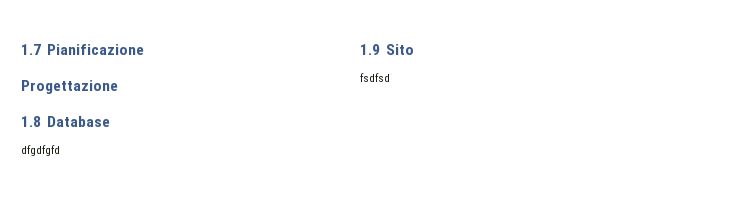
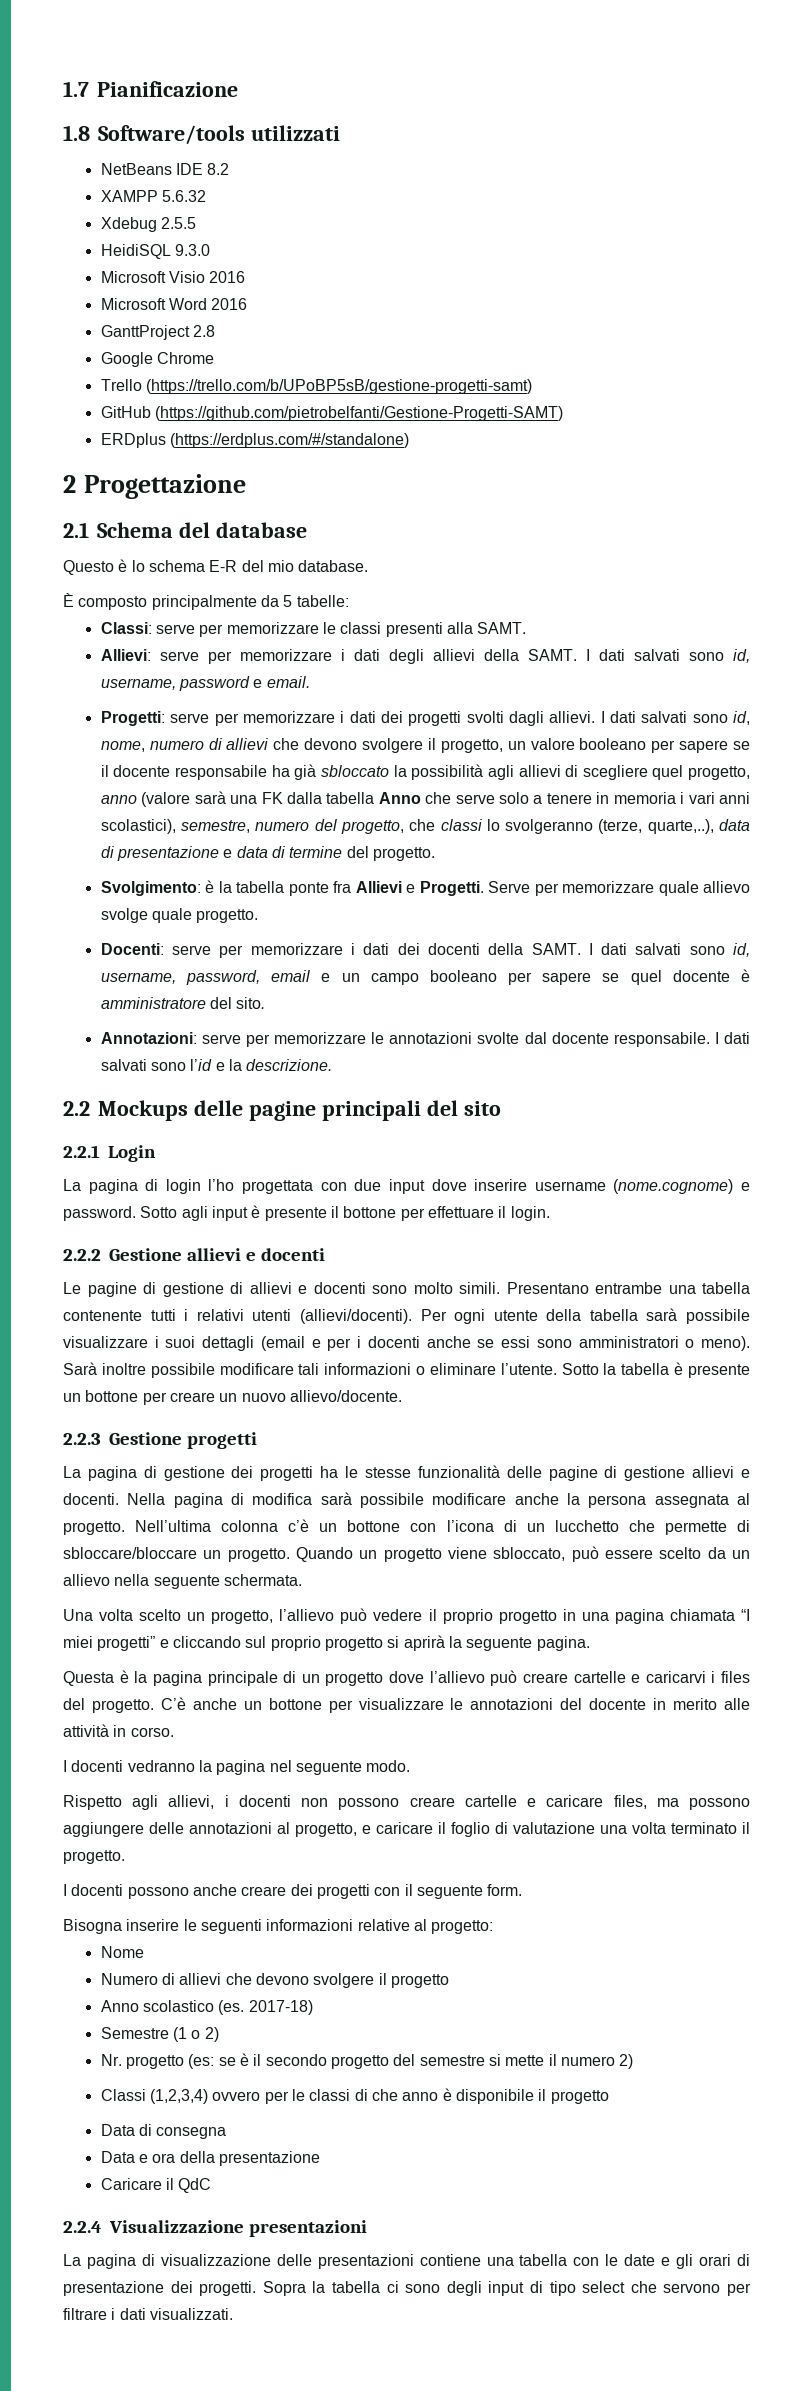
- Progettazione
- 1.8 Database
- dfgdfgfd
- 1.9 Sito
- fsdfsd
+ 1.8 Software/tools utilizzati
+ NetBeans IDE 8.2
+ XAMPP 5.6.32
+ Xdebug 2.5.5
+ HeidiSQL 9.3.0
+ Microsoft Visio 2016
+ Microsoft Word 2016
+ GanttProject 2.8
+ Google Chrome
+ Trello (https://trello.com/b/UPoBP5sB/gestione-progetti-samt)
+ GitHub (https://github.com/pietrobelfanti/Gestione-Progetti-SAMT)
+ ERDplus (https://erdplus.com/#/standalone)
+ 2 Progettazione
+ 2.1 Schema del database
+ Questo è lo schema E-R del mio database.
+ È composto principalmente da 5 tabelle:
+ Classi: serve per memorizzare le classi presenti alla SAMT.
+ Allievi: serve per memorizzare i dati degli allievi della SAMT. I dati salvati sono id, username, password e email.
+ Progetti: serve per memorizzare i dati dei progetti svolti dagli allievi. I dati salvati sono id, nome, numero di allievi che devono svolgere il progetto, un valore booleano per sapere se il docente responsabile ha già sbloccato la possibilità agli allievi di scegliere quel progetto, anno (valore sarà una FK dalla tabella Anno che serve solo a tenere in memoria i vari anni scolastici), semestre, numero del progetto, che classi lo svolgeranno (terze, quarte,..), data di presentazione e data di termine del progetto.
+ Svolgimento: è la tabella ponte fra Allievi e Progetti. Serve per memorizzare quale allievo svolge quale progetto.
+ Docenti: serve per memorizzare i dati dei docenti della SAMT. I dati salvati sono id, username, password, email e un campo booleano per sapere se quel docente è amministratore del sito.
+ Annotazioni: serve per memorizzare le annotazioni svolte dal docente responsabile. I dati salvati sono l’id e la descrizione.
+ 2.2 Mockups delle pagine principali del sito
+ 2.2.1 Login
+ La pagina di login l’ho progettata con due input dove inserire username (nome.cognome) e password. Sotto agli input è presente il bottone per effettuare il login.
+ 2.2.2 Gestione allievi e docenti
+ Le pagine di gestione di allievi e docenti sono molto simili. Presentano entrambe una tabella contenente tutti i relativi utenti (allievi/docenti). Per ogni utente della tabella sarà possibile visualizzare i suoi dettagli (email e per i docenti anche se essi sono amministratori o meno). Sarà inoltre possibile modificare tali informazioni o eliminare l’utente. Sotto la tabella è presente un bottone per creare un nuovo allievo/docente.
+ 2.2.3 Gestione progetti
+ La pagina di gestione dei progetti ha le stesse funzionalità delle pagine di gestione allievi e docenti. Nella pagina di modifica sarà possibile modificare anche la persona assegnata al progetto. Nell’ultima colonna c’è un bottone con l’icona di un lucchetto che permette di sbloccare/bloccare un progetto. Quando un progetto viene sbloccato, può essere scelto da un allievo nella seguente schermata.
+ Una volta scelto un progetto, l’allievo può vedere il proprio progetto in una pagina chiamata “I miei progetti” e cliccando sul proprio progetto si aprirà la seguente pagina.
+ Questa è la pagina principale di un progetto dove l’allievo può creare cartelle e caricarvi i files del progetto. C’è anche un bottone per visualizzare le annotazioni del docente in merito alle attività in corso.
+ I docenti vedranno la pagina nel seguente modo.
+ Rispetto agli allievi, i docenti non possono creare cartelle e caricare files, ma possono aggiungere delle annotazioni al progetto, e caricare il foglio di valutazione una volta terminato il progetto.
+ I docenti possono anche creare dei progetti con il seguente form.
+ Bisogna inserire le seguenti informazioni relative al progetto:
+ Nome
+ Numero di allievi che devono svolgere il progetto
+ Anno scolastico (es. 2017-18)
+ Semestre (1 o 2)
+ Nr. progetto (es: se è il secondo progetto del semestre si mette il numero 2)
+ Classi (1,2,3,4) ovvero per le classi di che anno è disponibile il progetto
+ Data di consegna
+ Data e ora della presentazione
+ Caricare il QdC
+ 2.2.4 Visualizzazione presentazioni
+ La pagina di visualizzazione delle presentazioni contiene una tabella con le date e gli orari di presentazione dei progetti. Sopra la tabella ci sono degli input di tipo select che servono per filtrare i dati visualizzati.

